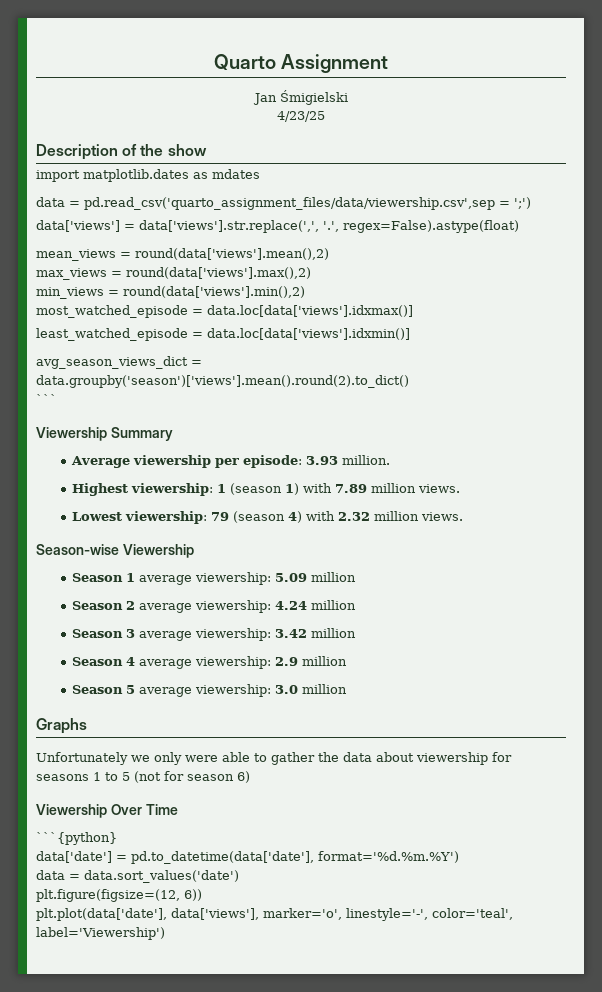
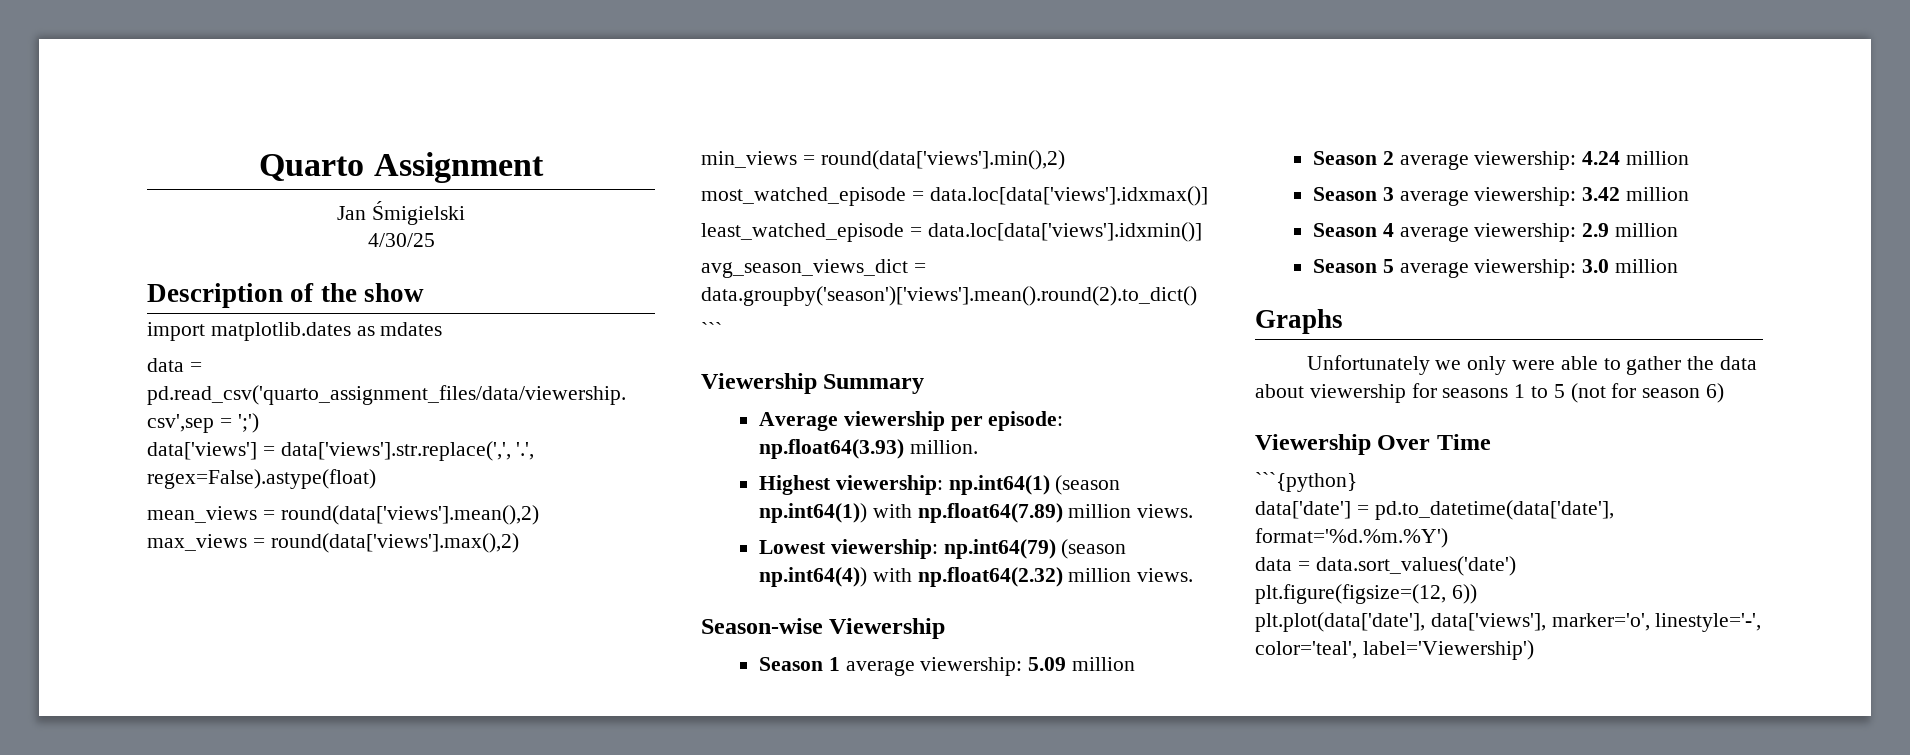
- 4/23/25
+ 4/30/25
- Average viewership per episode: 3.93 million.
+ Average viewership per episode: np.float64(3.93) million.
- Highest viewership: 1 (season 1) with 7.89 million views.
+ Highest viewership: np.int64(1) (season np.int64(1)) with np.float64(7.89) million views.
- Lowest viewership: 79 (season 4) with 2.32 million views.
+ Lowest viewership: np.int64(79) (season np.int64(4)) with np.float64(2.32) million views.

